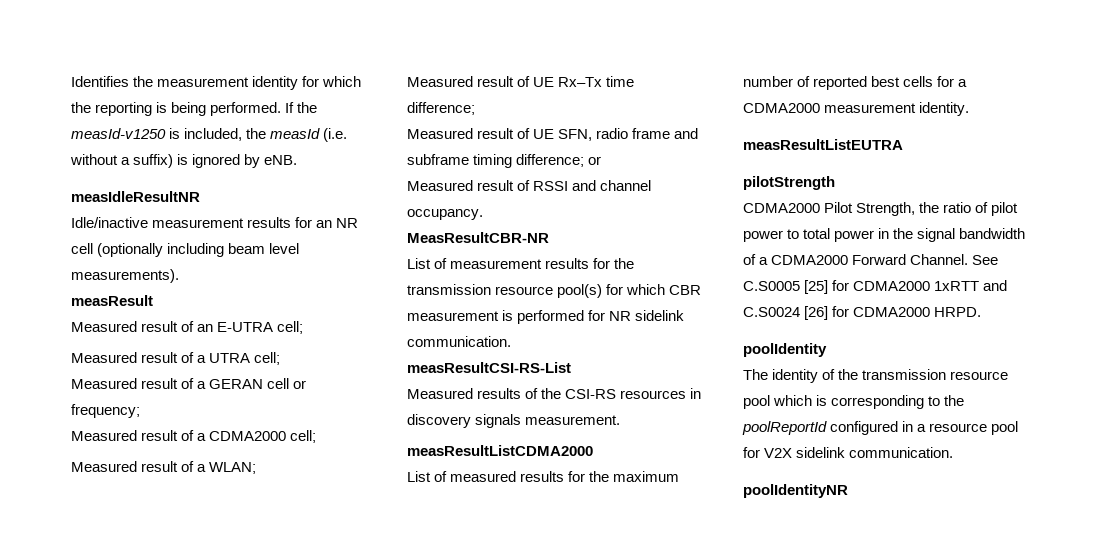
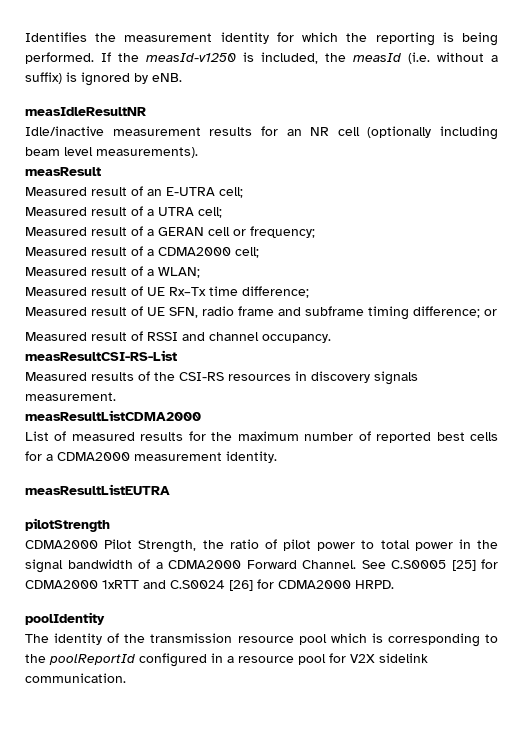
- MeasResultCBR-NR
- List of measurement results for the transmission resource pool(s) for which CBR measurement is performed for NR sidelink communication.
- poolIdentityNR

